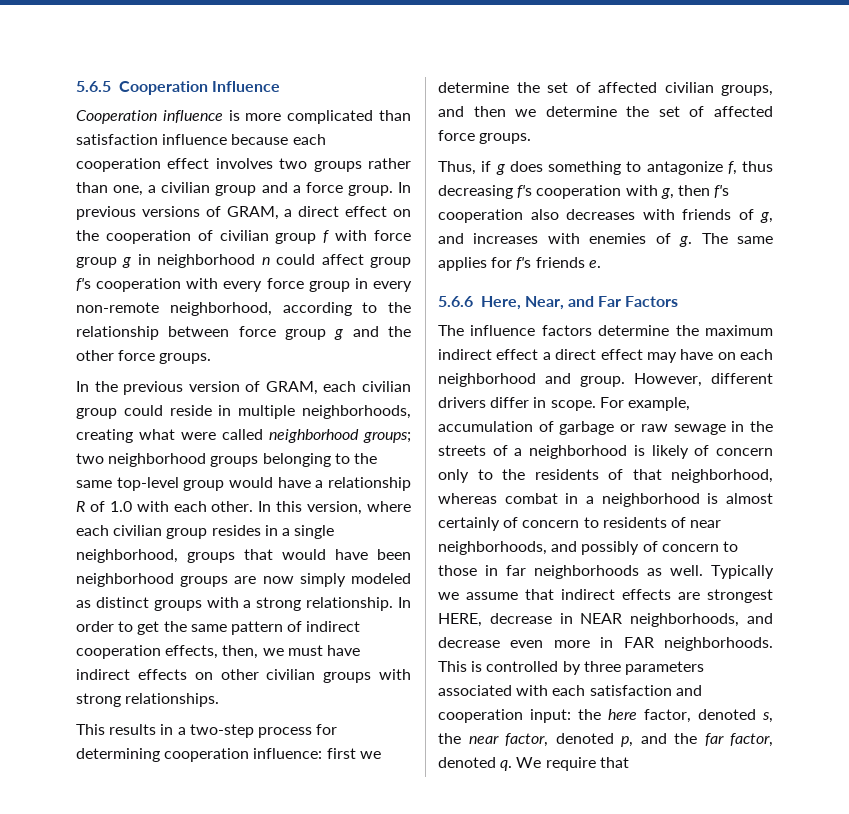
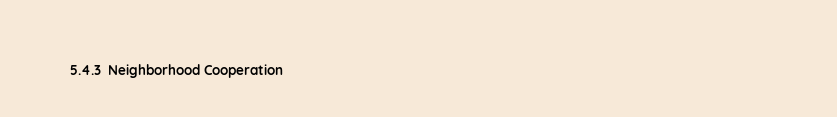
- 5.6.5 Cooperation Influence
- Cooperation influence is more complicated than satisfaction influence because each cooperation effect involves two groups rather than one, a civilian group and a force group. In previous versions of GRAM, a direct effect on the cooperation of civilian group f with force group g in neighborhood n could affect group f's cooperation with every force group in every non-remote neighborhood, according to the relationship between force group g and the other force groups.
- In the previous version of GRAM, each civilian group could reside in multiple neighborhoods, creating what were called neighborhood groups; two neighborhood groups belonging to the same top-level group would have a relationship R of 1.0 with each other. In this version, where each civilian group resides in a single neighborhood, groups that would have been neighborhood groups are now simply modeled as distinct groups with a strong relationship. In order to get the same pattern of indirect cooperation effects, then, we must have indirect effects on other civilian groups with strong relationships.
- This results in a two-step process for determining cooperation influence: first we determine the set of affected civilian groups, and then we determine the set of affected force groups.
- Thus, if g does something to antagonize f, thus decreasing f's cooperation with g, then f's cooperation also decreases with friends of g, and increases with enemies of g. The same applies for f's friends e.
- 5.6.6 Here, Near, and Far Factors
- The influence factors determine the maximum indirect effect a direct effect may have on each neighborhood and group. However, different drivers differ in scope. For example, accumulation of garbage or raw sewage in the streets of a neighborhood is likely of concern only to the residents of that neighborhood, whereas combat in a neighborhood is almost certainly of concern to residents of near neighborhoods, and possibly of concern to those in far neighborhoods as well. Typically we assume that indirect effects are strongest HERE, decrease in NEAR neighborhoods, and decrease even more in FAR neighborhoods. This is controlled by three parameters associated with each satisfaction and cooperation input: the here factor, denoted s, the near factor, denoted p, and the far factor, denoted q. We require that
+ 5.4.3 Neighborhood Cooperation

